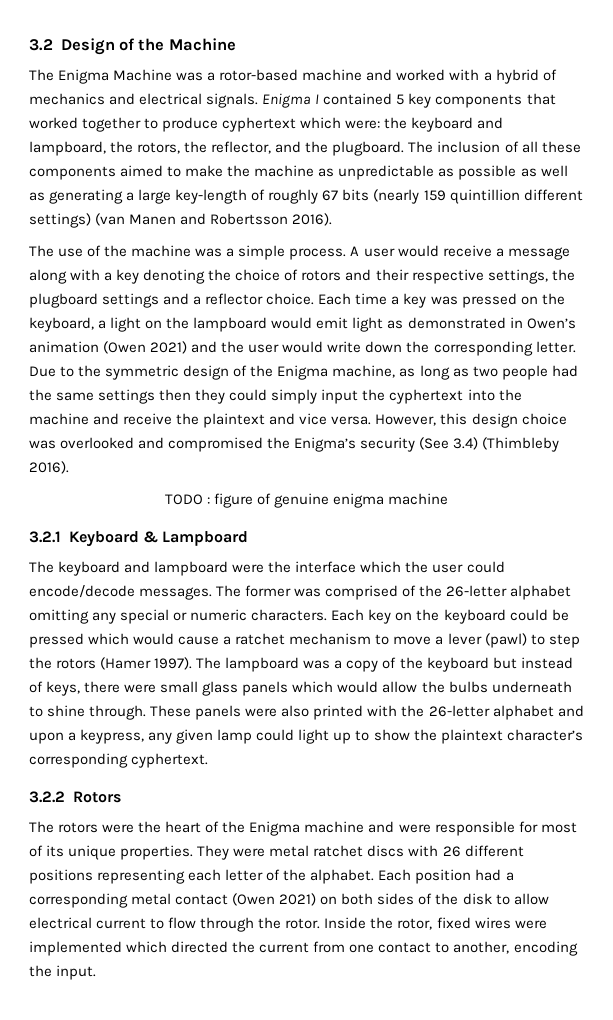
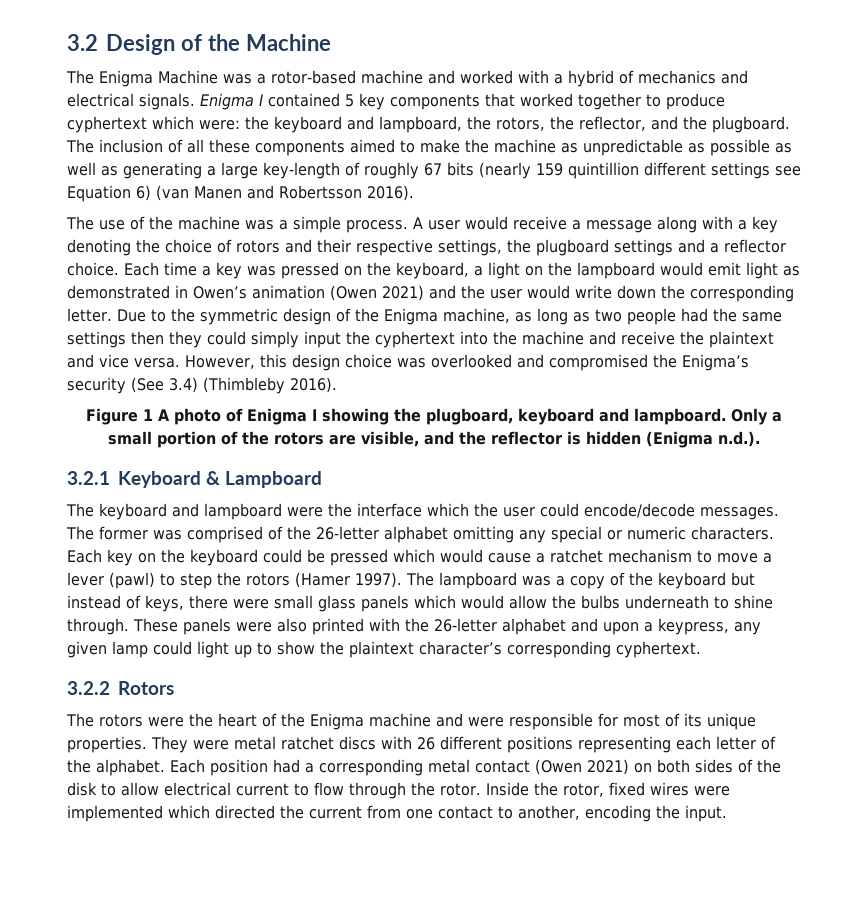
- The inclusion of all these components aimed to make the machine as unpredictable as possible as well as generating a large key-length of roughly 67 bits (nearly 159 quintillion different settings) (van Manen and Robertsson 2016).
+ The inclusion of all these components aimed to make the machine as unpredictable as possible as well as generating a large key-length of roughly 67 bits (nearly 159 quintillion different settings see Equation 6) (van Manen and Robertsson 2016).
- TODO : figure of genuine enigma machine
+ Figure 1 A photo of Enigma I showing the plugboard, keyboard and lampboard. Only a small portion of the rotors are visible, and the reflector is hidden (Enigma n.d.).

